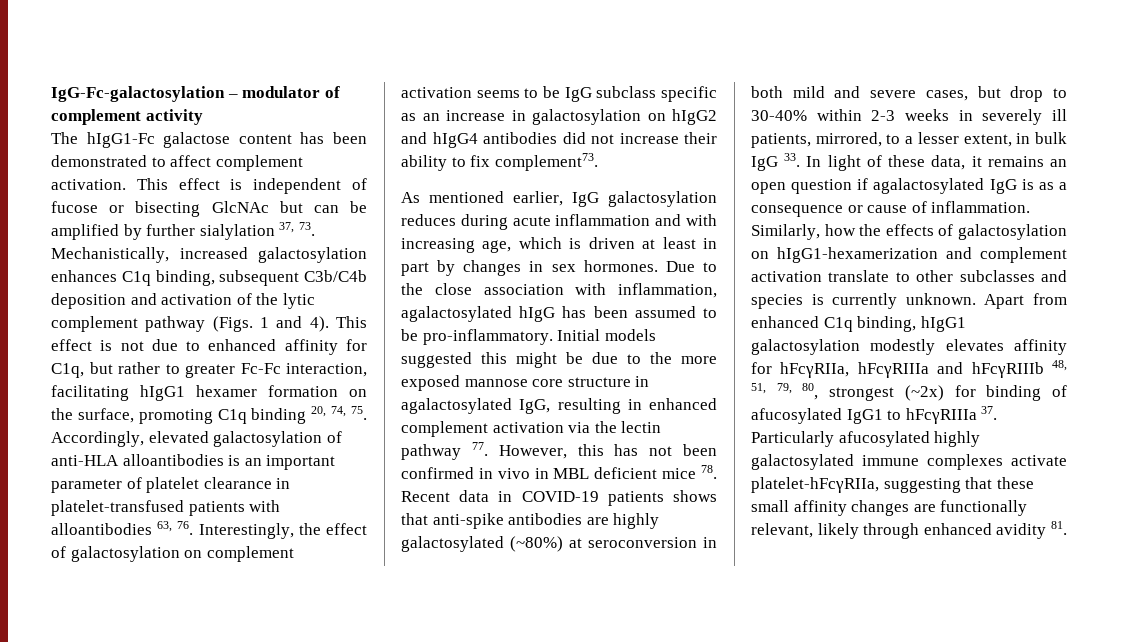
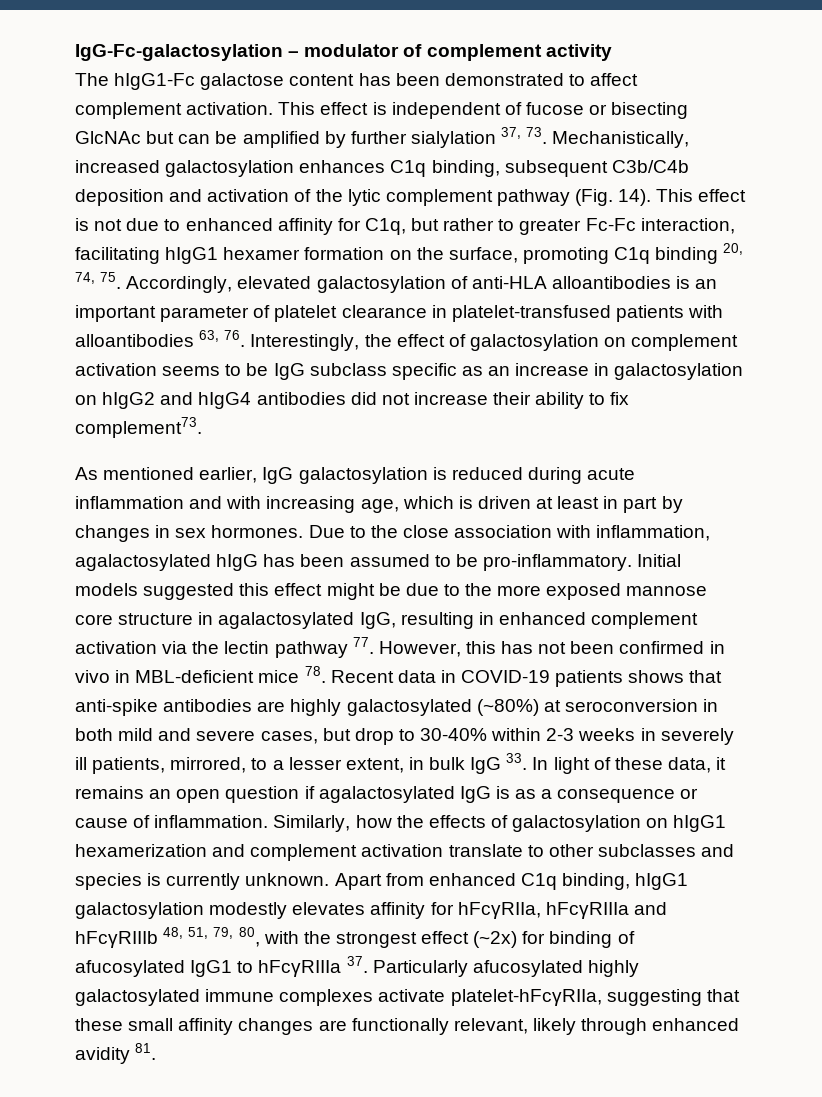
- This effect is independent of fucose or bisecting GlcNAc but can be amplified by further sialylation 37, 73. Mechanistically, increased galactosylation enhances C1q binding, subsequent C3b/C4b deposition and activation of the lytic complement pathway (Figs. 1 and 4).
+ This effect is independent of fucose or bisecting GlcNAc but can be amplified by further sialylation 37, 73. Mechanistically, increased galactosylation enhances C1q binding, subsequent C3b/C4b deposition and activation of the lytic complement pathway (Fig. 14).
- As mentioned earlier, IgG galactosylation reduces during acute inflammation and with increasing age, which is driven at least in part by changes in sex hormones.
+ As mentioned earlier, IgG galactosylation is reduced during acute inflammation and with increasing age, which is driven at least in part by changes in sex hormones.
- Initial models suggested this might be due to the more exposed mannose core structure in agalactosylated IgG, resulting in enhanced complement activation via the lectin pathway 77. However, this has not been confirmed in vivo in MBL deficient mice 78. Recent data in COVID-19 patients shows that anti-spike antibodies are highly galactosylated (~80%) at seroconversion in both mild and severe cases, but drop to 30-40% within 2-3 weeks in severely ill patients, mirrored, to a lesser extent, in bulk IgG 33. In light of these data, it remains an open question if agalactosylated IgG is as a consequence or cause of inflammation.
+ Initial models suggested this effect might be due to the more exposed mannose core structure in agalactosylated IgG, resulting in enhanced complement activation via the lectin pathway 77. However, this has not been confirmed in vivo in MBL-deficient mice 78. Recent data in COVID-19 patients shows that anti-spike antibodies are highly galactosylated (~80%) at seroconversion in both mild and severe cases, but drop to 30-40% within 2-3 weeks in severely ill patients, mirrored, to a lesser extent, in bulk IgG 33. In light of these data, it remains an open question if agalactosylated IgG is as a consequence or cause of inflammation.
- Similarly, how the effects of galactosylation on hIgG1-hexamerization and complement activation translate to other subclasses and species is currently unknown.
+ Similarly, how the effects of galactosylation on hIgG1 hexamerization and complement activation translate to other subclasses and species is currently unknown.
- Apart from enhanced C1q binding, hIgG1 galactosylation modestly elevates affinity for hFcγRIIa, hFcγRIIIa and hFcγRIIIb 48, 51, 79, 80, strongest (~2x) for binding of afucosylated IgG1 to hFcγRIIIa 37. Particularly afucosylated highly galactosylated immune complexes activate platelet-hFcγRIIa, suggesting that these small affinity changes are functionally relevant, likely through enhanced avidity 81.
+ Apart from enhanced C1q binding, hIgG1 galactosylation modestly elevates affinity for hFcγRIIa, hFcγRIIIa and hFcγRIIIb 48, 51, 79, 80, with the strongest effect (~2x) for binding of afucosylated IgG1 to hFcγRIIIa 37. Particularly afucosylated highly galactosylated immune complexes activate platelet-hFcγRIIa, suggesting that these small affinity changes are functionally relevant, likely through enhanced avidity 81.

